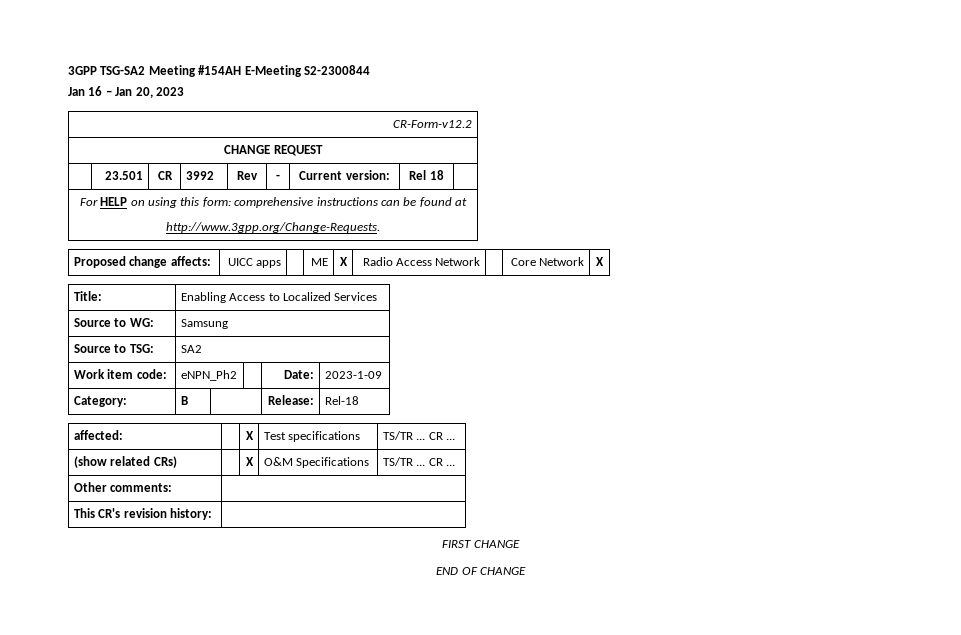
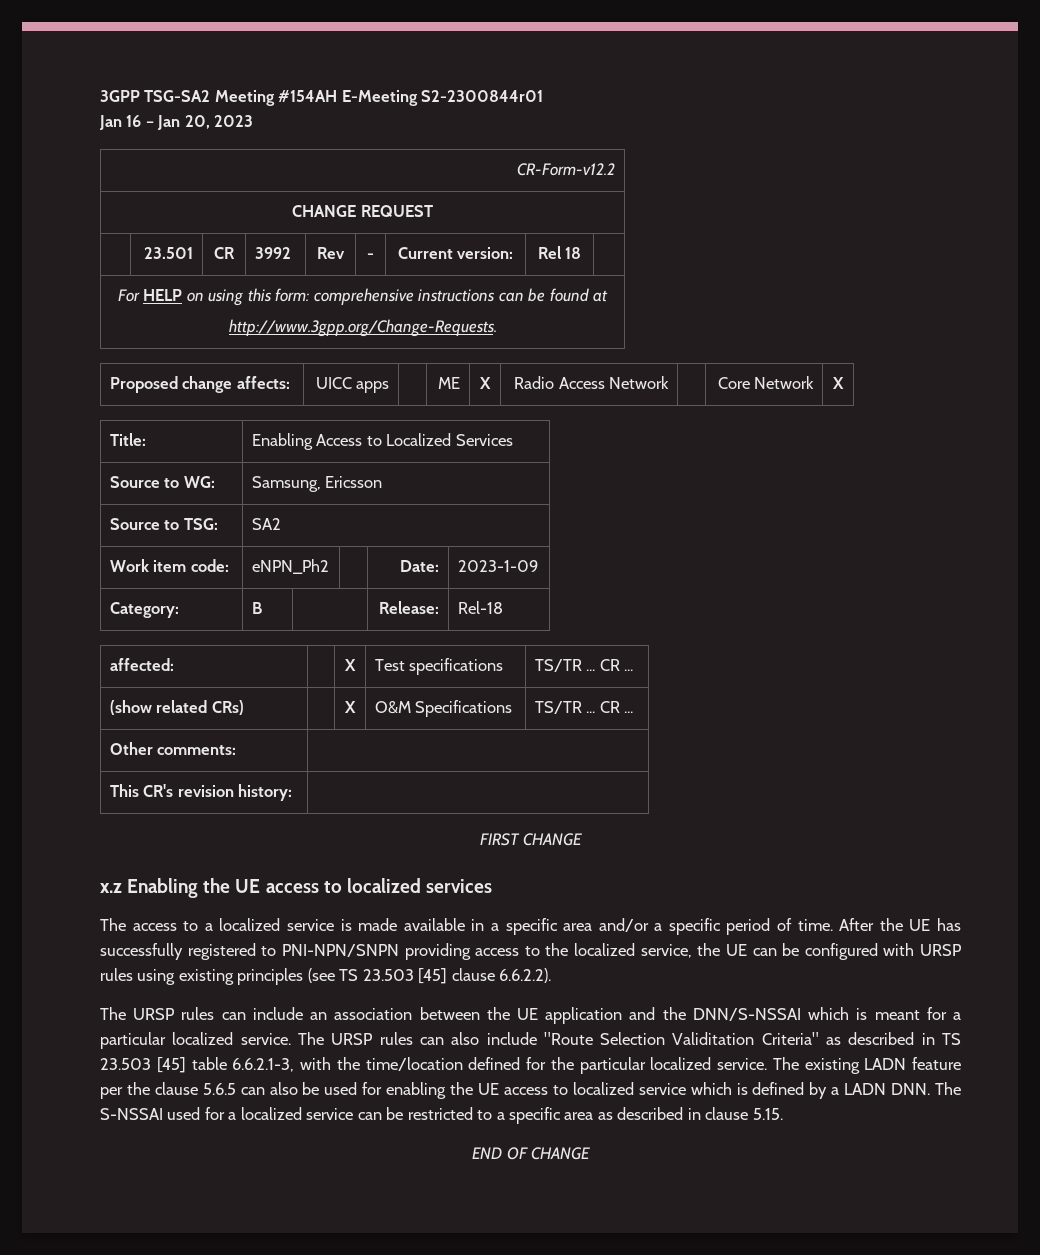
- 3GPP TSG-SA2 Meeting #154AH E-Meeting S2-2300844
+ 3GPP TSG-SA2 Meeting #154AH E-Meeting S2-2300844r01
- Source to WG: | Samsung
+ Source to WG: | Samsung, Ericsson
+ x.z Enabling the UE access to localized services
+ The access to a localized service is made available in a specific area and/or a specific period of time. After the UE has successfully registered to PNI-NPN/SNPN providing access to the localized service, the UE can be configured with URSP rules using existing principles (see TS 23.503 [45] clause 6.6.2.2).
+ The URSP rules can include an association between the UE application and the DNN/S-NSSAI which is meant for a particular localized service. The URSP rules can also include "Route Selection Validitation Criteria" as described in TS 23.503 [45] table 6.6.2.1-3, with the time/location defined for the particular localized service. The existing LADN feature per the clause 5.6.5 can also be used for enabling the UE access to localized service which is defined by a LADN DNN. The S-NSSAI used for a localized service can be restricted to a specific area as described in clause 5.15.

